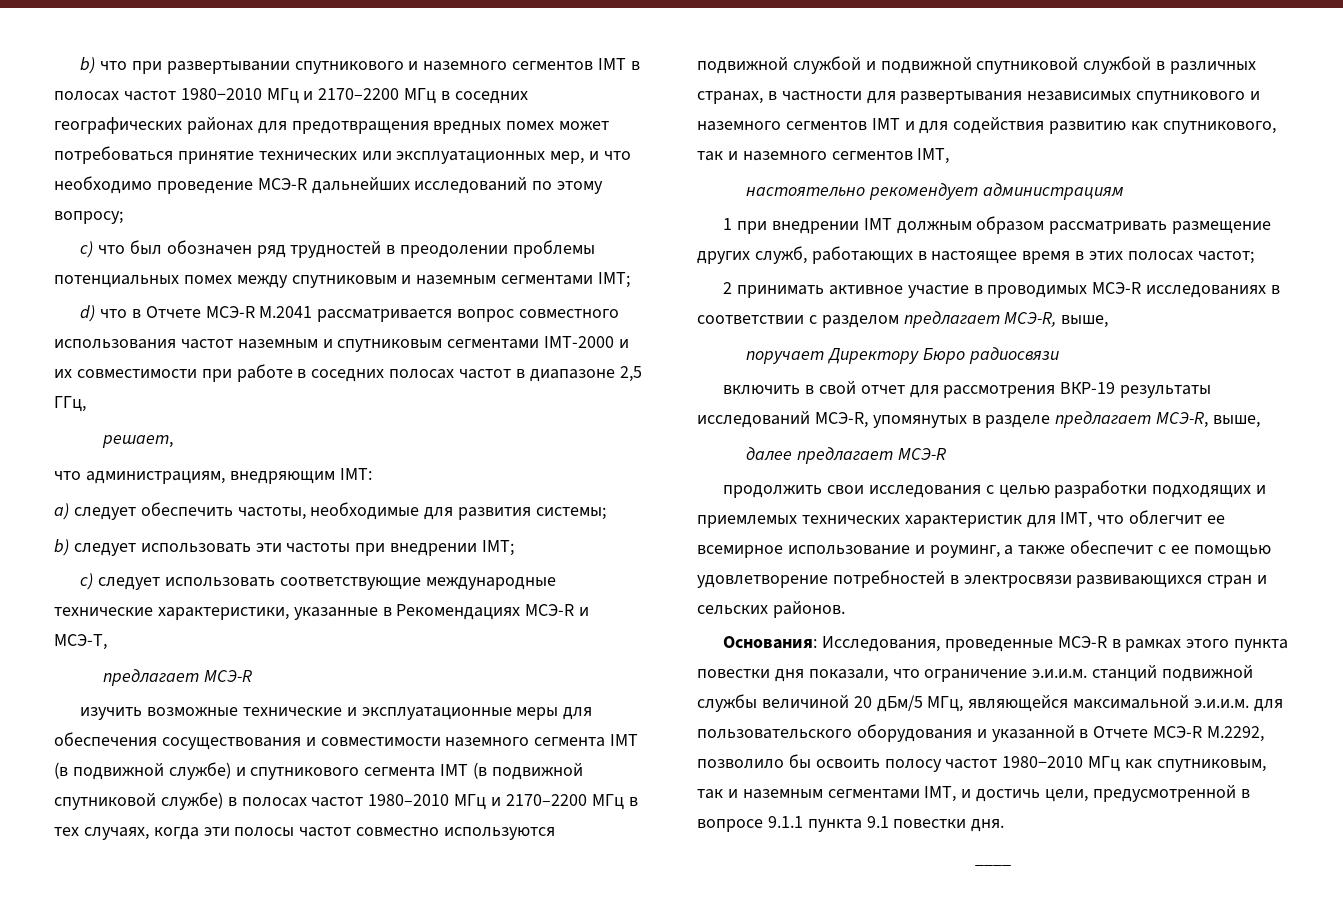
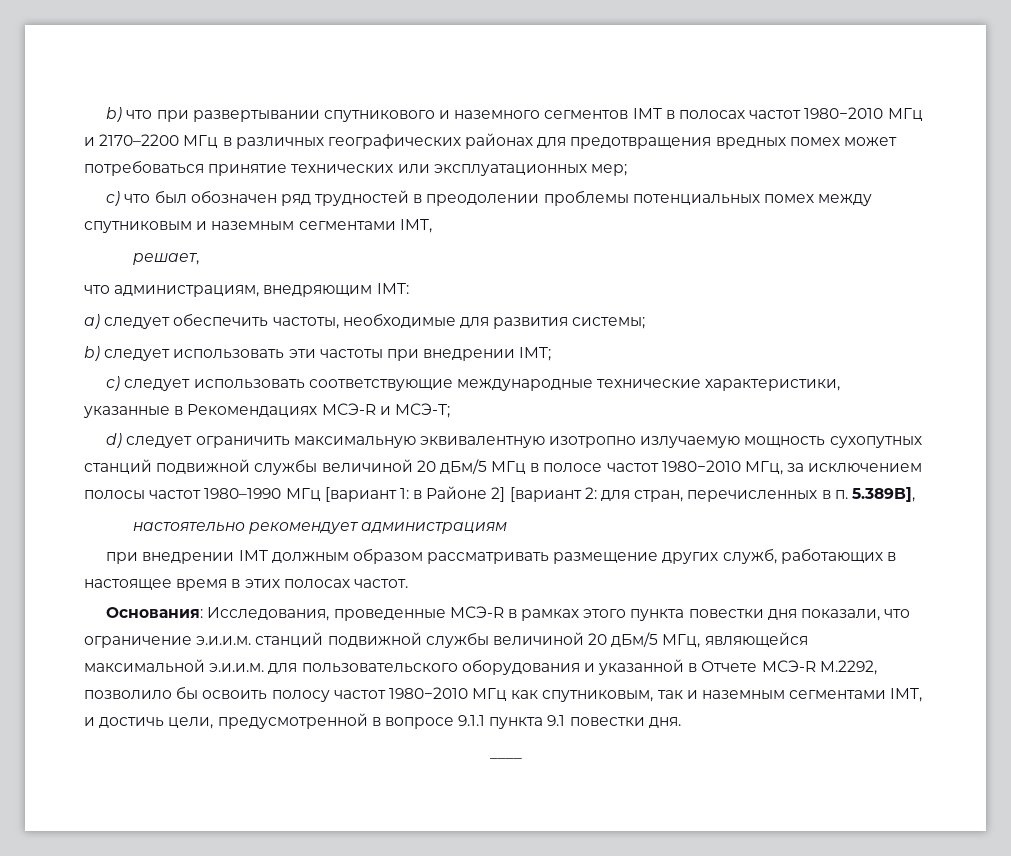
- b) что при развертывании спутникового и наземного сегментов IMT в полосах частот 1980−2010 МГц и 2170–2200 МГц в соседних географических районах для предотвращения вредных помех может потребоваться принятие технических или эксплуатационных мер, и что необходимо проведение МСЭ-R дальнейших исследований по этому вопросу;
+ b) что при развертывании спутникового и наземного сегментов IMT в полосах частот 1980−2010 МГц и 2170–2200 МГц в различных географических районах для предотвращения вредных помех может потребоваться принятие технических или эксплуатационных мер;
- c) что был обозначен ряд трудностей в преодолении проблемы потенциальных помех между спутниковым и наземным сегментами IMT;
- d) что в Отчете МСЭ-R M.2041 рассматривается вопрос совместного использования частот наземным и спутниковым сегментами IMT-2000 и их совместимости при работе в соседних полосах частот в диапазоне 2,5 ГГц,
+ c) что был обозначен ряд трудностей в преодолении проблемы потенциальных помех между спутниковым и наземным сегментами IMT,
- с) следует использовать соответствующие международные технические характеристики, указанные в Рекомендациях МСЭ-R и МСЭ-Т,
- предлагает МСЭ-R
- изучить возможные технические и эксплуатационные меры для обеспечения сосуществования и совместимости наземного сегмента IMT (в подвижной службе) и спутникового сегмента IMT (в подвижной спутниковой службе) в полосах частот 1980–2010 МГц и 2170–2200 МГц в тех случаях, когда эти полосы частот совместно используются подвижной службой и подвижной спутниковой службой в различных странах, в частности для развертывания независимых спутникового и наземного сегментов IMT и для содействия развитию как спутникового, так и наземного сегментов IMT,
+ с) следует использовать соответствующие международные технические характеристики, указанные в Рекомендациях МСЭ-R и МСЭ-Т;
+ d) следует ограничить максимальную эквивалентную изотропно излучаемую мощность сухопутных станций подвижной службы величиной 20 дБм/5 МГц в полосе частот 1980−2010 МГц, за исключением полосы частот 1980–1990 МГц [вариант 1: в Районе 2] [вариант 2: для стран, перечисленных в п. 5.389B],
- 1 при внедрении IMT должным образом рассматривать размещение других служб, работающих в настоящее время в этих полосах частот;
- 2 принимать активное участие в проводимых МСЭ-R исследованиях в соответствии с разделом предлагает МСЭ-R, выше,
- поручает Директору Бюро радиосвязи
- включить в свой отчет для рассмотрения ВКР-19 результаты исследований МСЭ-R, упомянутых в разделе предлагает МСЭ-R, выше,
- далее предлагает МСЭ-R
- продолжить свои исследования с целью разработки подходящих и приемлемых технических характеристик для IMT, что облегчит ее всемирное использование и роуминг, а также обеспечит с ее помощью удовлетворение потребностей в электросвязи развивающихся стран и сельских районов.
+ при внедрении IMT должным образом рассматривать размещение других служб, работающих в настоящее время в этих полосах частот.

